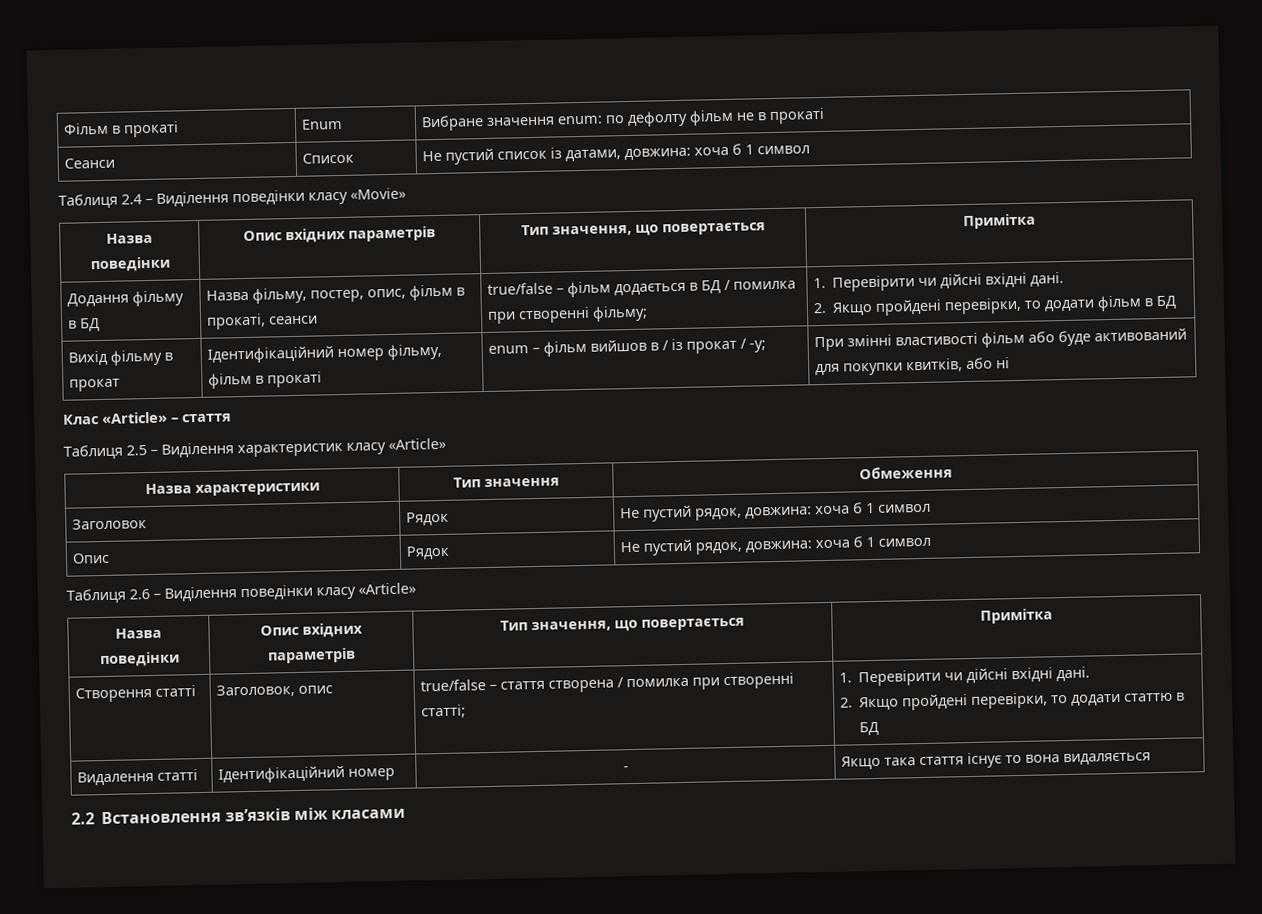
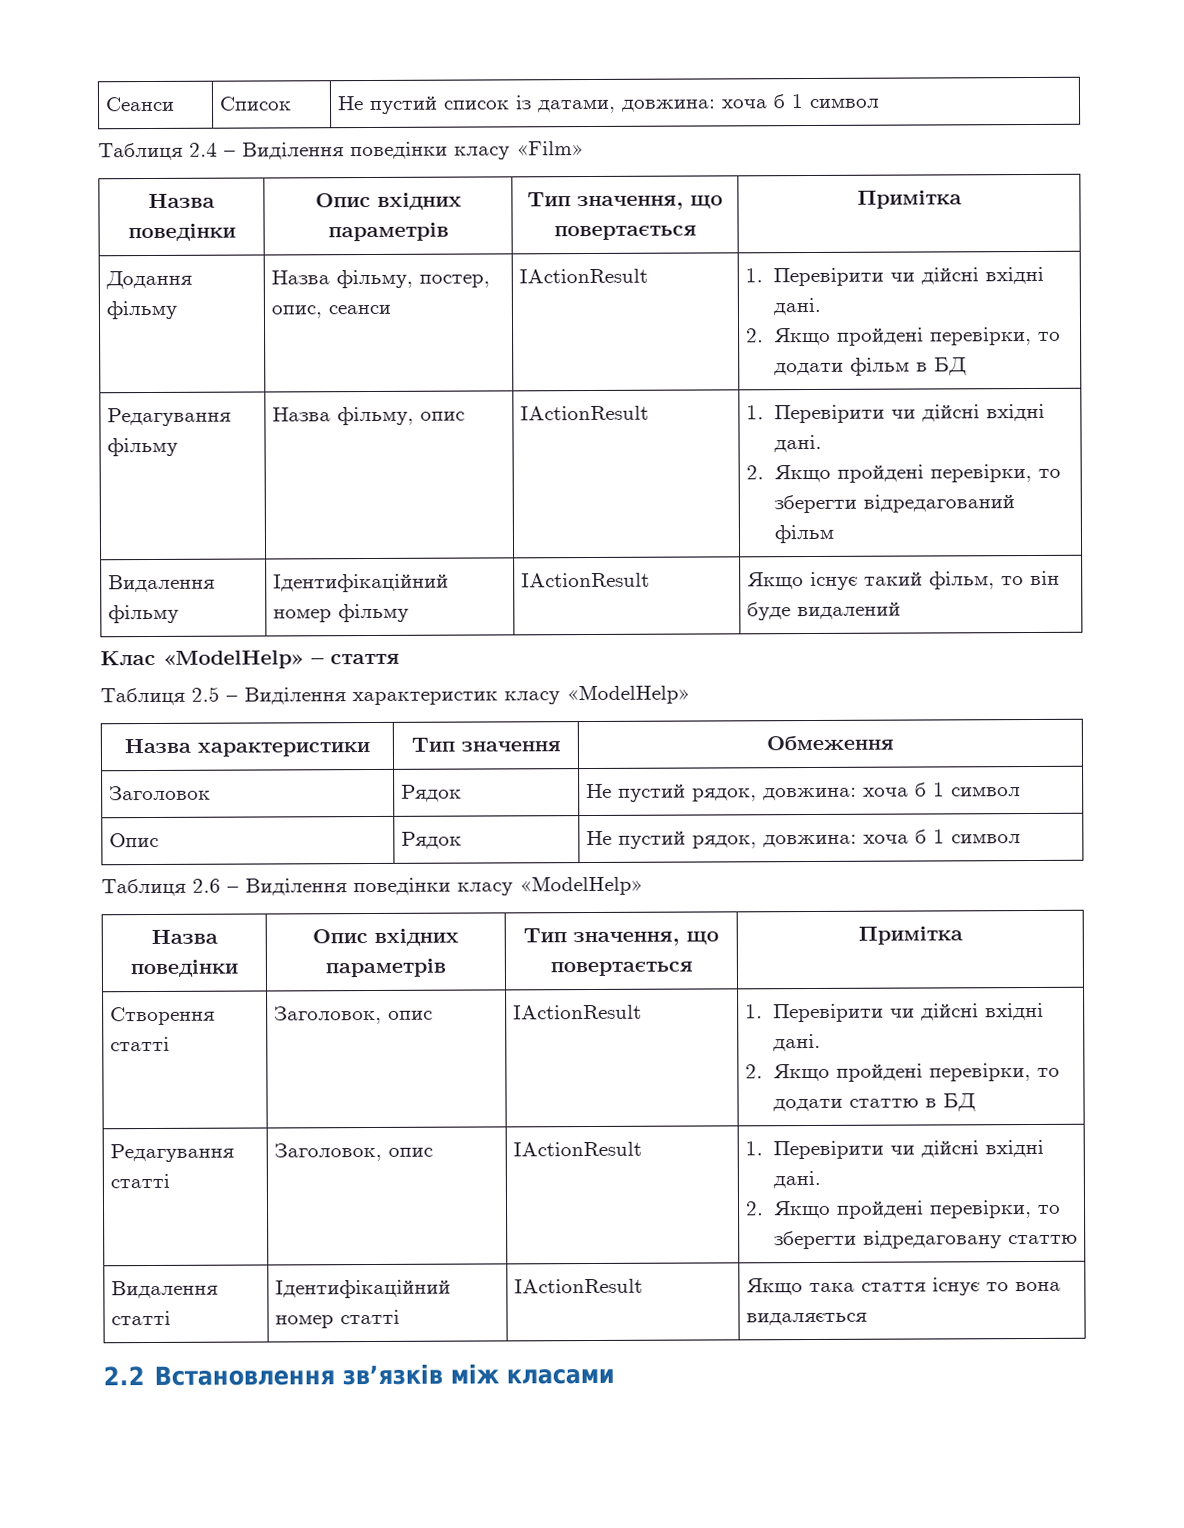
- Фільм в прокаті | Enum | Вибране значення enum: по дефолту фільм не в прокаті
- Таблиця 2.4 – Виділення поведінки класу «Movie»
+ Таблиця 2.4 – Виділення поведінки класу «Film»
- Додання фільму в БД | Назва фільму, постер, опис, фільм в прокаті, сеанси | true/false – фільм додається в БД / помилка при створенні фільму; | 1. Перевірити чи дійсні вхідні дані.
+ Додання фільму | Назва фільму, постер, опис, сеанси | IActionResult | 1. Перевірити чи дійсні вхідні дані.
- Вихід фільму в прокат | Ідентифікаційний номер фільму, фільм в прокаті | enum – фільм вийшов в / із прокат / -у; | При змінні властивості фільм або буде активований для покупки квитків, або ні
+ Редагування фільму | Назва фільму, опис | IActionResult | 1. Перевірити чи дійсні вхідні дані.
+ 2. Якщо пройдені перевірки, то зберегти відредагований фільм
+ Видалення фільму | Ідентифікаційний номер фільму | IActionResult | Якщо існує такий фільм, то він буде видалений
- Клас «Article» – стаття
+ Клас «ModelHelp» – стаття
- Таблиця 2.5 – Виділення характеристик класу «Article»
+ Таблиця 2.5 – Виділення характеристик класу «ModelHelp»
- Таблиця 2.6 – Виділення поведінки класу «Article»
+ Таблиця 2.6 – Виділення поведінки класу «ModelHelp»
- Створення статті | Заголовок, опис | true/false – стаття створена / помилка при створенні статті; | 1. Перевірити чи дійсні вхідні дані.
+ Створення статті | Заголовок, опис | IActionResult | 1. Перевірити чи дійсні вхідні дані.
+ Редагування статті | Заголовок, опис | IActionResult | 1. Перевірити чи дійсні вхідні дані.
+ 2. Якщо пройдені перевірки, то зберегти відредаговану статтю
- Видалення статті | Ідентифікаційний номер | - | Якщо така стаття існує то вона видаляється
+ Видалення статті | Ідентифікаційний номер статті | IActionResult | Якщо така стаття існує то вона видаляється

